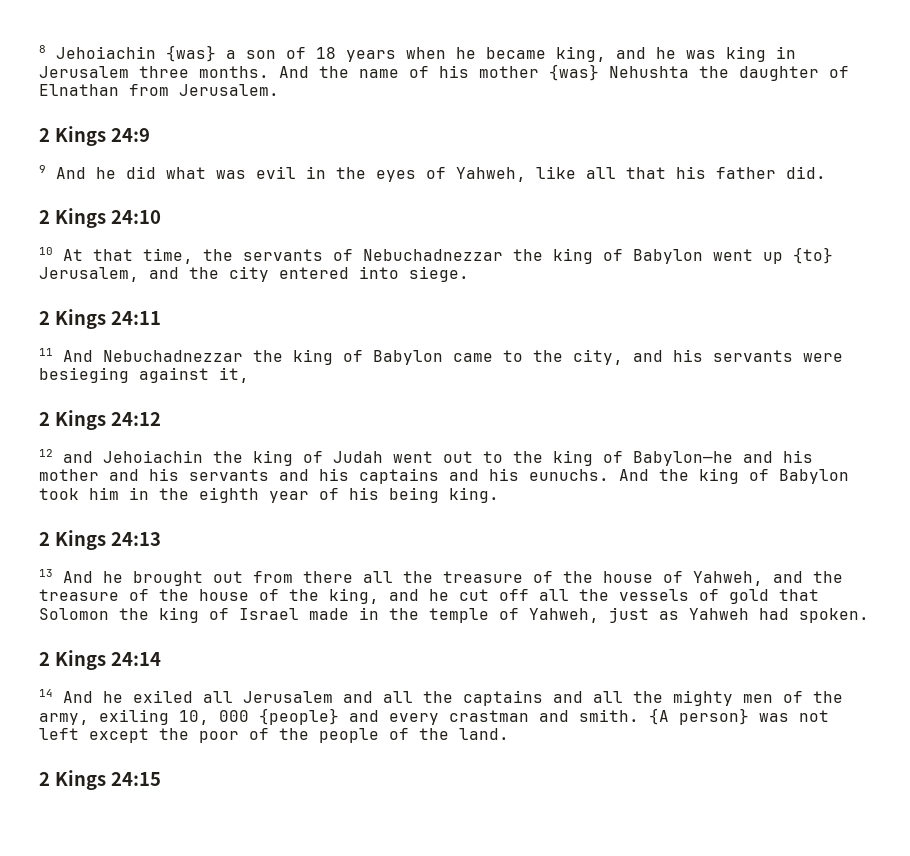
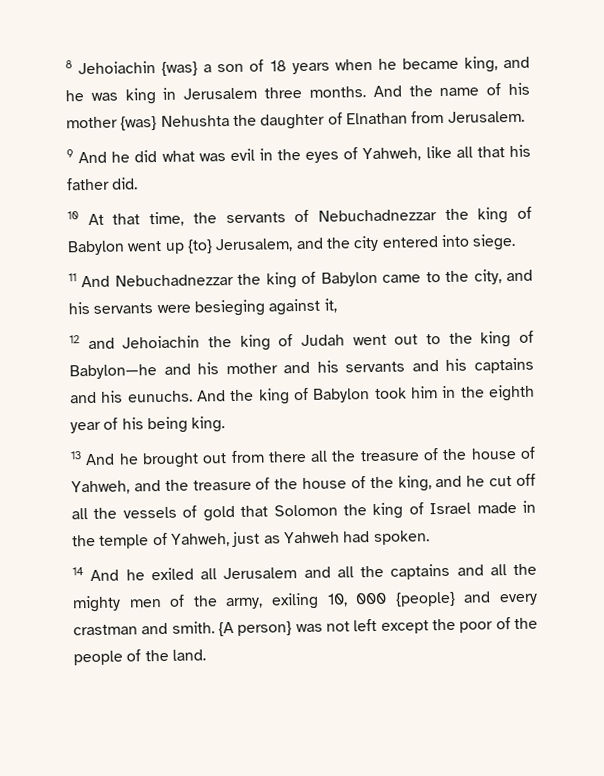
- 2 Kings 24:9
- 2 Kings 24:10
- 2 Kings 24:11
- 2 Kings 24:12
- 2 Kings 24:13
- 2 Kings 24:14
- 2 Kings 24:15

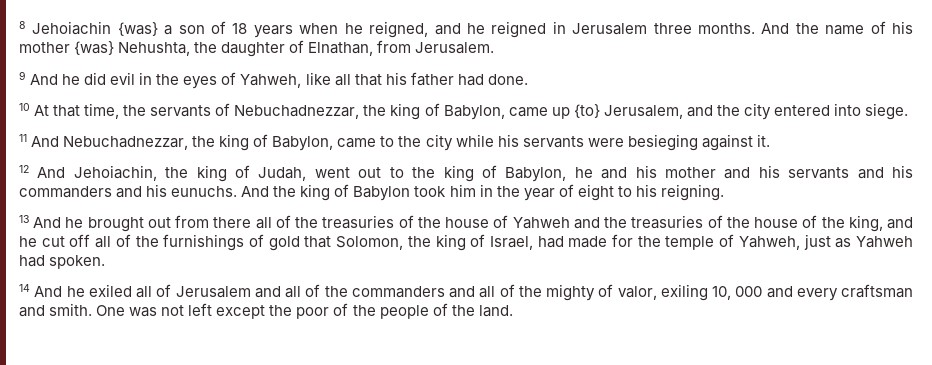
- 8 Jehoiachin {was} a son of 18 years when he became king, and he was king in Jerusalem three months.
+ 8 Jehoiachin {was} a son of 18 years when he reigned, and he reigned in Jerusalem three months.
- And the name of his mother {was} Nehushta the daughter of Elnathan from Jerusalem.
+ And the name of his mother {was} Nehushta, the daughter of Elnathan, from Jerusalem.
- 9 And he did what was evil in the eyes of Yahweh, like all that his father did.
+ 9 And he did evil in the eyes of Yahweh, like all that his father had done.
- 10 At that time, the servants of Nebuchadnezzar the king of Babylon went up {to} Jerusalem, and the city entered into siege.
+ 10 At that time, the servants of Nebuchadnezzar, the king of Babylon, came up {to} Jerusalem, and the city entered into siege.
- 11 And Nebuchadnezzar the king of Babylon came to the city, and his servants were besieging against it,
+ 11 And Nebuchadnezzar, the king of Babylon, came to the city while his servants were besieging against it.
- 12 and Jehoiachin the king of Judah went out to the king of Babylon—he and his mother and his servants and his captains and his eunuchs.
+ 12 And Jehoiachin, the king of Judah, went out to the king of Babylon, he and his mother and his servants and his commanders and his eunuchs.
- And the king of Babylon took him in the eighth year of his being king.
+ And the king of Babylon took him in the year of eight to his reigning.
- 13 And he brought out from there all the treasure of the house of Yahweh, and the treasure of the house of the king, and he cut off all the vessels of gold that Solomon the king of Israel made in the temple of Yahweh, just as Yahweh had spoken.
+ 13 And he brought out from there all of the treasuries of the house of Yahweh and the treasuries of the house of the king, and he cut off all of the furnishings of gold that Solomon, the king of Israel, had made for the temple of Yahweh, just as Yahweh had spoken.
- 14 And he exiled all Jerusalem and all the captains and all the mighty men of the army, exiling 10, 000 {people} and every crastman and smith.
+ 14 And he exiled all of Jerusalem and all of the commanders and all of the mighty of valor, exiling 10, 000 and every craftsman and smith.
- {A person} was not left except the poor of the people of the land.
+ One was not left except the poor of the people of the land.

